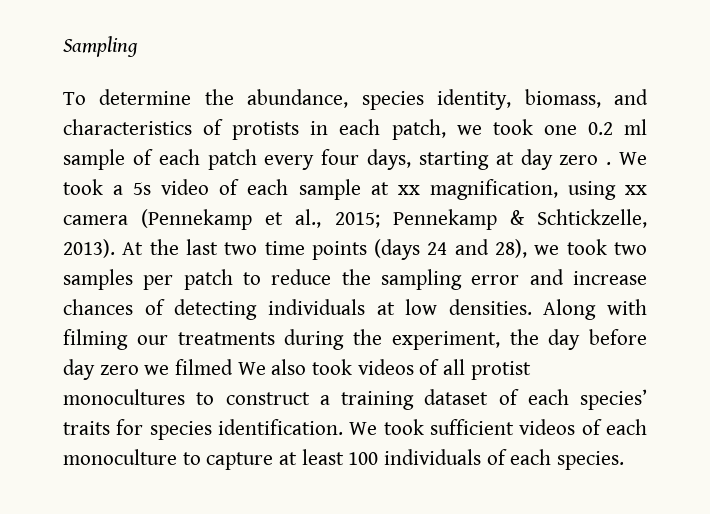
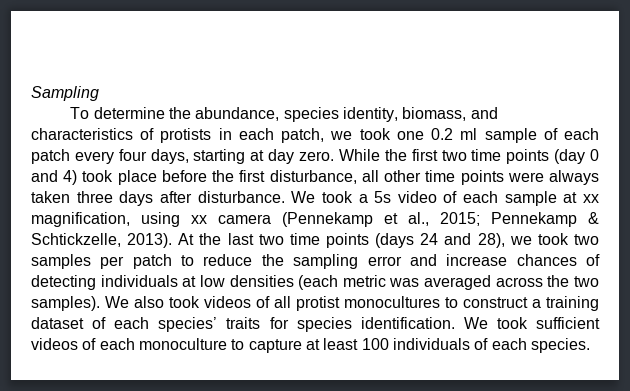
- To determine the abundance, species identity, biomass, and characteristics of protists in each patch, we took one 0.2 ml sample of each patch every four days, starting at day zero .
+ To determine the abundance, species identity, biomass, and characteristics of protists in each patch, we took one 0.2 ml sample of each patch every four days, starting at day zero. While the first two time points (day 0 and 4) took place before the first disturbance, all other time points were always taken three days after disturbance.
- At the last two time points (days 24 and 28), we took two samples per patch to reduce the sampling error and increase chances of detecting individuals at low densities. Along with filming our treatments during the experiment, the day before day zero we filmed We also took videos of all protist monocultures to construct a training dataset of each species’ traits for species identification.
+ At the last two time points (days 24 and 28), we took two samples per patch to reduce the sampling error and increase chances of detecting individuals at low densities (each metric was averaged across the two samples). We also took videos of all protist monocultures to construct a training dataset of each species’ traits for species identification.

